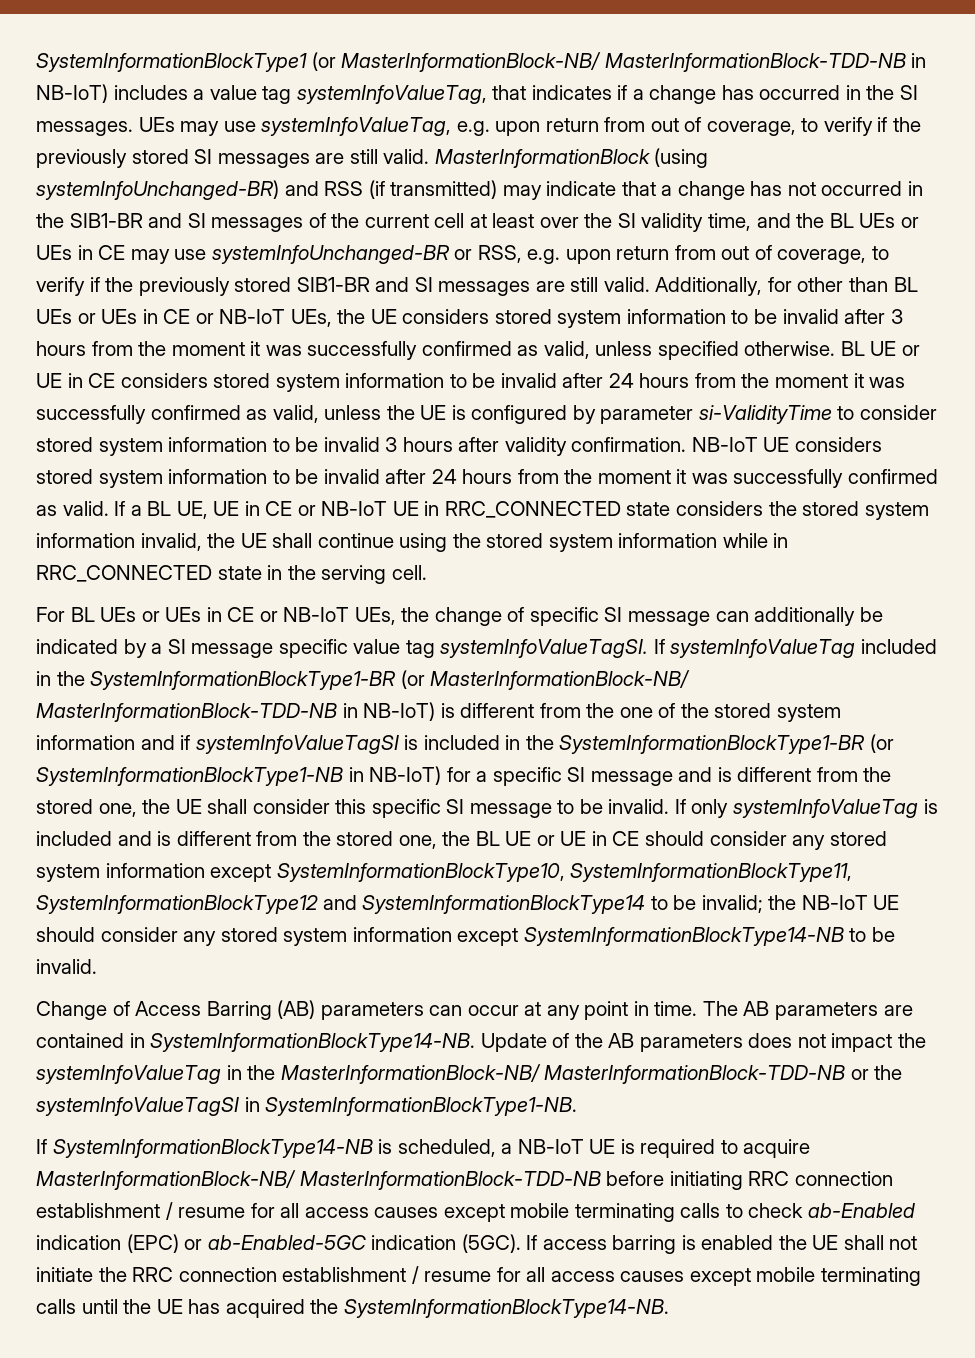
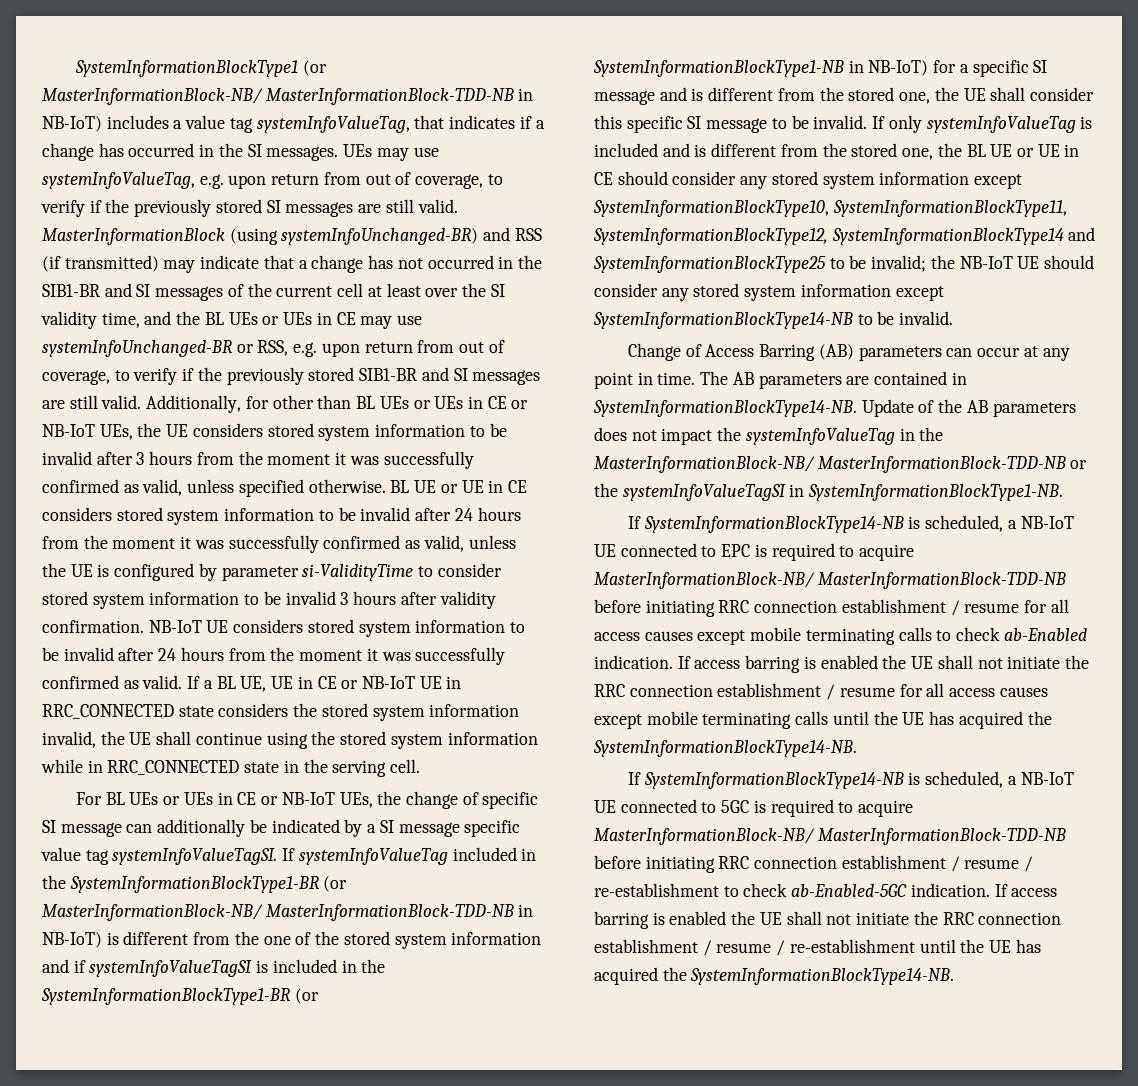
- If only systemInfoValueTag is included and is different from the stored one, the BL UE or UE in CE should consider any stored system information except SystemInformationBlockType10, SystemInformationBlockType11, SystemInformationBlockType12 and SystemInformationBlockType14 to be invalid; the NB-IoT UE should consider any stored system information except SystemInformationBlockType14-NB to be invalid.
+ If only systemInfoValueTag is included and is different from the stored one, the BL UE or UE in CE should consider any stored system information except SystemInformationBlockType10, SystemInformationBlockType11, SystemInformationBlockType12, SystemInformationBlockType14 and SystemInformationBlockType25 to be invalid; the NB-IoT UE should consider any stored system information except SystemInformationBlockType14-NB to be invalid.
- If SystemInformationBlockType14-NB is scheduled, a NB-IoT UE is required to acquire MasterInformationBlock-NB/ MasterInformationBlock-TDD-NB before initiating RRC connection establishment / resume for all access causes except mobile terminating calls to check ab-Enabled indication (EPC) or ab-Enabled-5GC indication (5GC).
+ If SystemInformationBlockType14-NB is scheduled, a NB-IoT UE connected to EPC is required to acquire MasterInformationBlock-NB/ MasterInformationBlock-TDD-NB before initiating RRC connection establishment / resume for all access causes except mobile terminating calls to check ab-Enabled indication.
+ If SystemInformationBlockType14-NB is scheduled, a NB-IoT UE connected to 5GC is required to acquire MasterInformationBlock-NB/ MasterInformationBlock-TDD-NB before initiating RRC connection establishment / resume / re-establishment to check ab-Enabled-5GC indication. If access barring is enabled the UE shall not initiate the RRC connection establishment / resume / re-establishment until the UE has acquired the SystemInformationBlockType14-NB.

